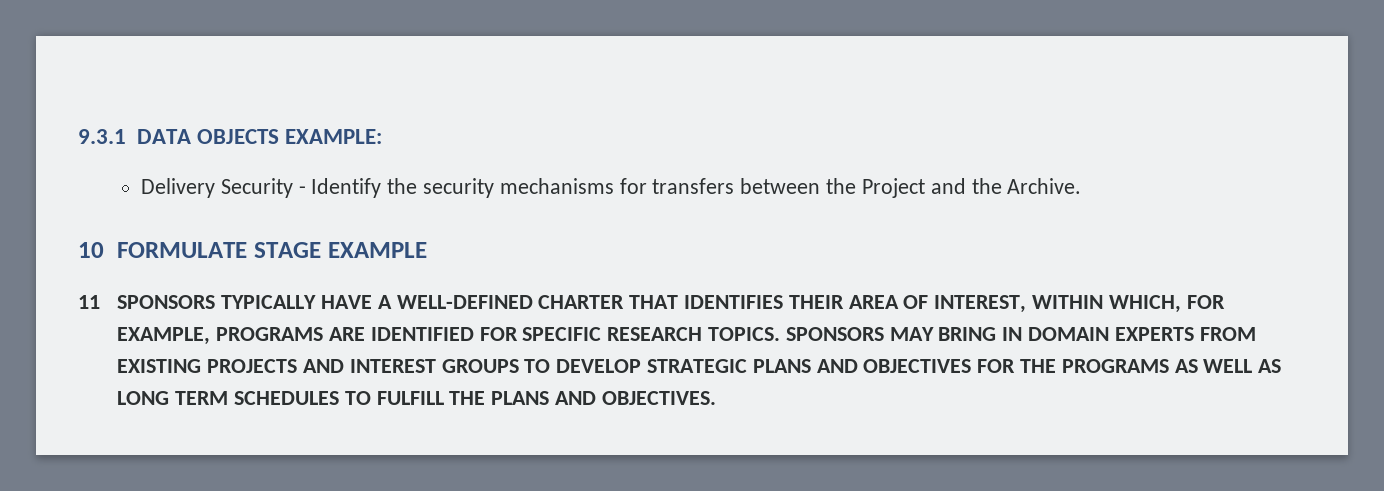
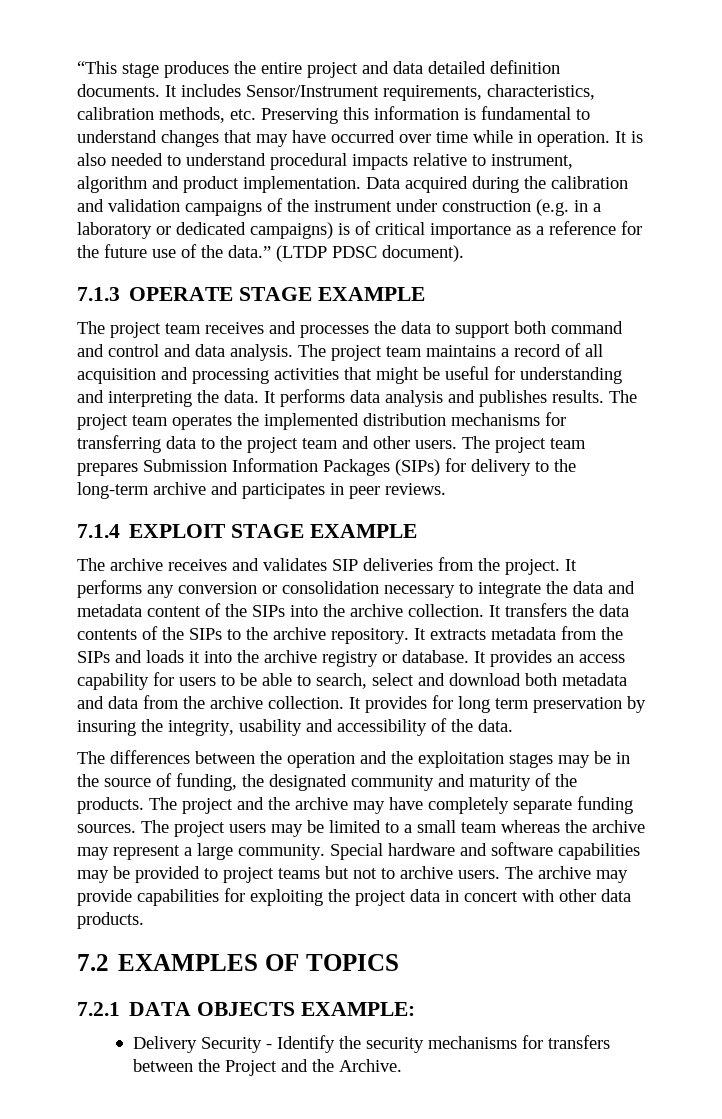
- 9.3.1 DATA OBJECTS EXAMPLE:
+ “This stage produces the entire project and data detailed definition documents. It includes Sensor/Instrument requirements, characteristics, calibration methods, etc. Preserving this information is fundamental to understand changes that may have occurred over time while in operation. It is also needed to understand procedural impacts relative to instrument, algorithm and product implementation. Data acquired during the calibration and validation campaigns of the instrument under construction (e.g. in a laboratory or dedicated campaigns) is of critical importance as a reference for the future use of the data.” (LTDP PDSC document).
+ 7.1.3 OPERATE STAGE EXAMPLE
+ The project team receives and processes the data to support both command and control and data analysis. The project team maintains a record of all acquisition and processing activities that might be useful for understanding and interpreting the data. It performs data analysis and publishes results. The project team operates the implemented distribution mechanisms for transferring data to the project team and other users. The project team prepares Submission Information Packages (SIPs) for delivery to the long-term archive and participates in peer reviews.
+ 7.1.4 EXPLOIT STAGE EXAMPLE
+ The archive receives and validates SIP deliveries from the project. It performs any conversion or consolidation necessary to integrate the data and metadata content of the SIPs into the archive collection. It transfers the data contents of the SIPs to the archive repository. It extracts metadata from the SIPs and loads it into the archive registry or database. It provides an access capability for users to be able to search, select and download both metadata and data from the archive collection. It provides for long term preservation by insuring the integrity, usability and accessibility of the data.
+ The differences between the operation and the exploitation stages may be in the source of funding, the designated community and maturity of the products. The project and the archive may have completely separate funding sources. The project users may be limited to a small team whereas the archive may represent a large community. Special hardware and software capabilities may be provided to project teams but not to archive users. The archive may provide capabilities for exploiting the project data in concert with other data products.
+ 7.2 EXAMPLES OF TOPICS
+ 7.2.1 DATA OBJECTS EXAMPLE:
- 10 FORMULATE STAGE EXAMPLE
- 11 SPONSORS TYPICALLY HAVE A WELL-DEFINED CHARTER THAT IDENTIFIES THEIR AREA OF INTEREST, WITHIN WHICH, FOR EXAMPLE, PROGRAMS ARE IDENTIFIED FOR SPECIFIC RESEARCH TOPICS. SPONSORS MAY BRING IN DOMAIN EXPERTS FROM EXISTING PROJECTS AND INTEREST GROUPS TO DEVELOP STRATEGIC PLANS AND OBJECTIVES FOR THE PROGRAMS AS WELL AS LONG TERM SCHEDULES TO FULFILL THE PLANS AND OBJECTIVES.

